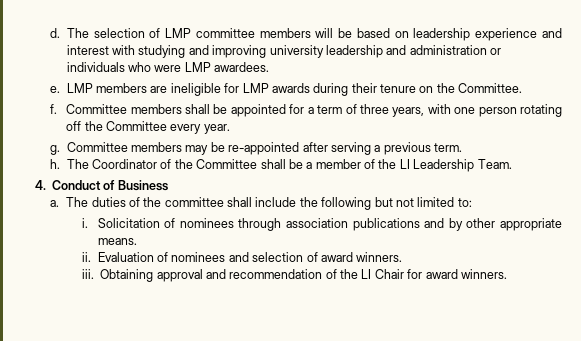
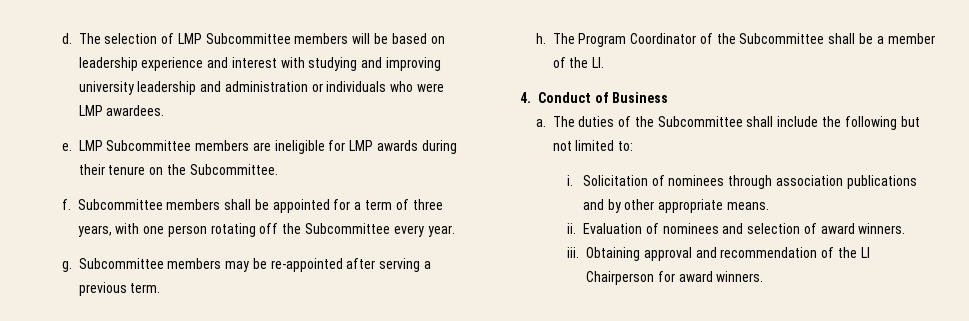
- The selection of LMP committee members will be based on leadership experience and interest with studying and improving university leadership and administration or individuals who were LMP awardees.
+ The selection of LMP Subcommittee members will be based on leadership experience and interest with studying and improving university leadership and administration or individuals who were LMP awardees.
- LMP members are ineligible for LMP awards during their tenure on the Committee.
+ LMP Subcommittee members are ineligible for LMP awards during their tenure on the Subcommittee.
- Committee members shall be appointed for a term of three years, with one person rotating off the Committee every year.
+ Subcommittee members shall be appointed for a term of three years, with one person rotating off the Subcommittee every year.
- Committee members may be re-appointed after serving a previous term.
+ Subcommittee members may be re-appointed after serving a previous term.
- The Coordinator of the Committee shall be a member of the LI Leadership Team.
+ The Program Coordinator of the Subcommittee shall be a member of the LI.
- The duties of the committee shall include the following but not limited to:
+ The duties of the Subcommittee shall include the following but not limited to:
- Obtaining approval and recommendation of the LI Chair for award winners.
+ Obtaining approval and recommendation of the LI Chairperson for award winners.

